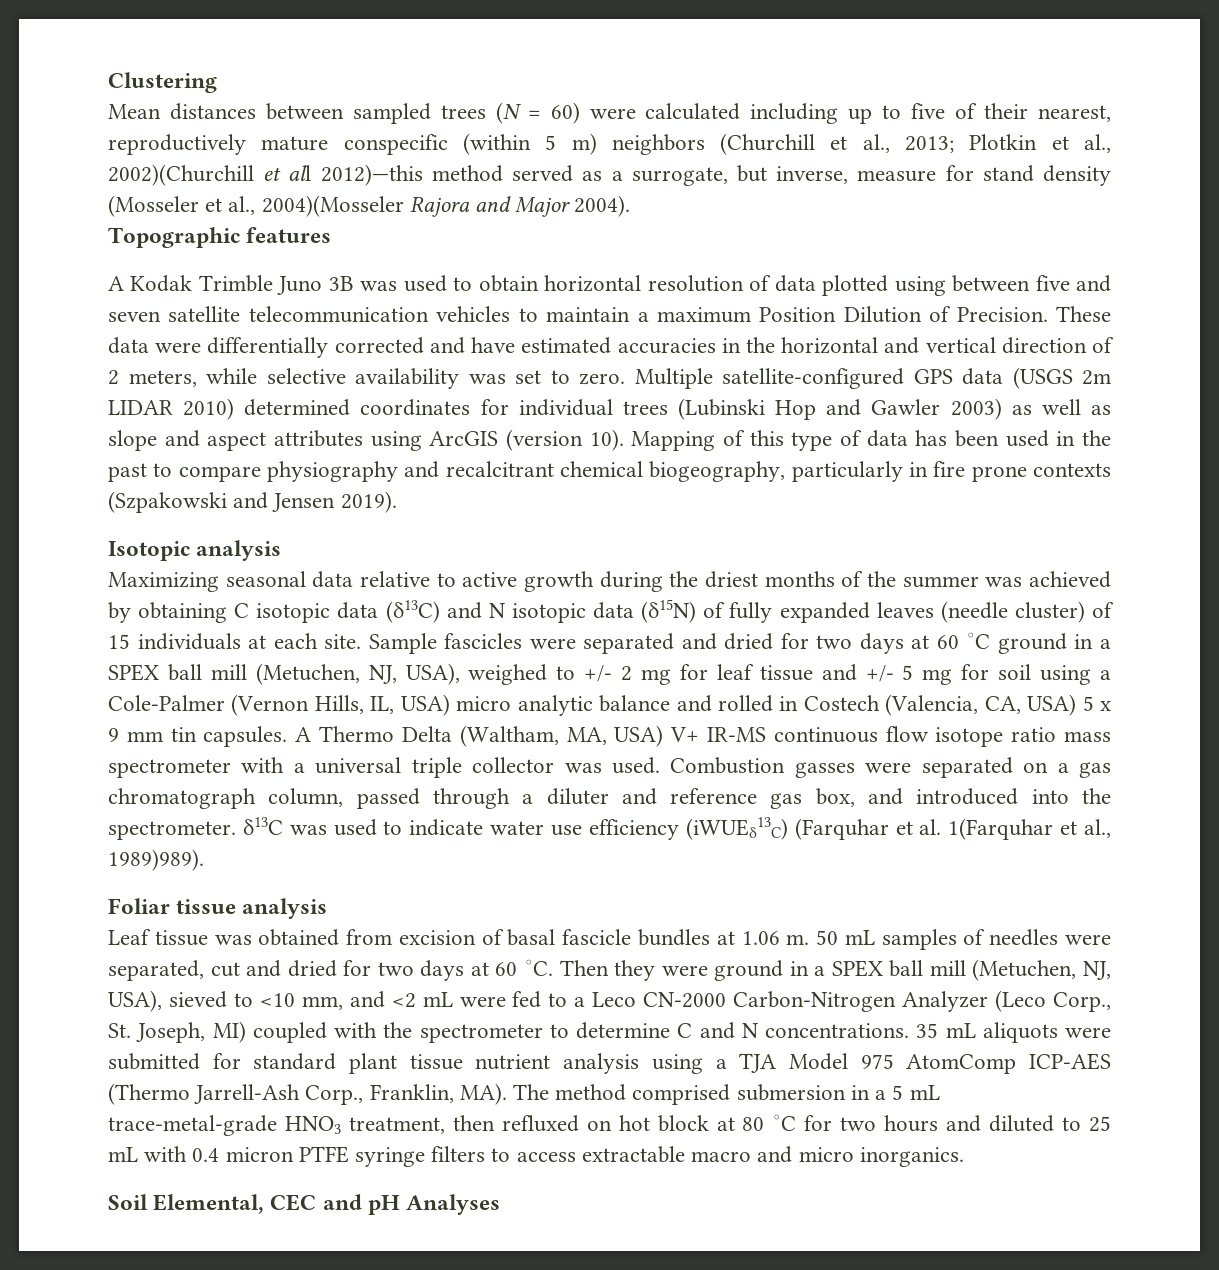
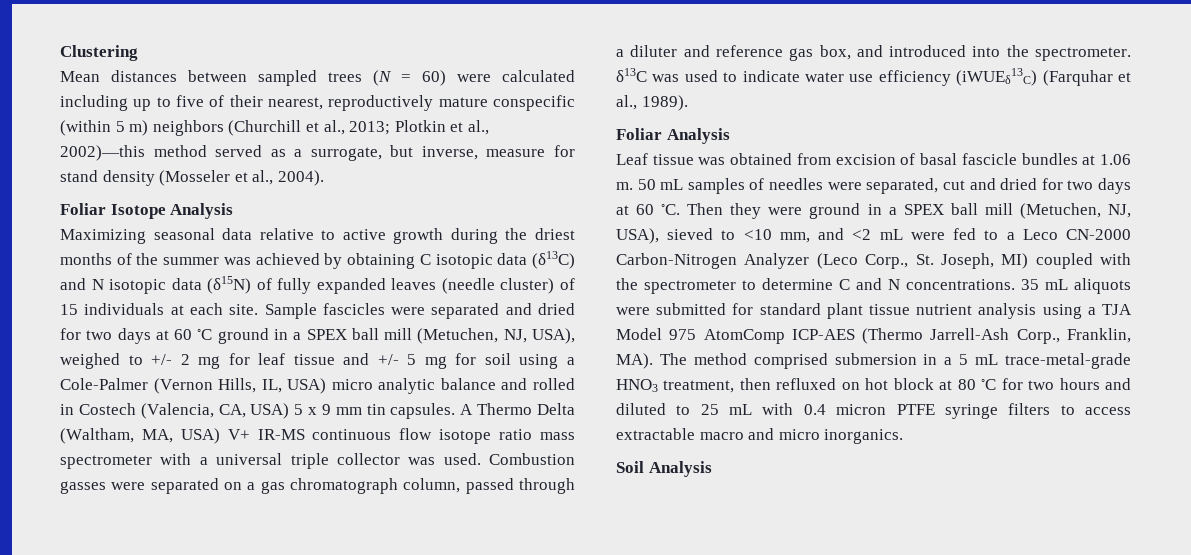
- Mean distances between sampled trees (N = 60) were calculated including up to five of their nearest, reproductively mature conspecific (within 5 m) neighbors (Churchill et al., 2013; Plotkin et al., 2002)(Churchill et all 2012)—this method served as a surrogate, but inverse, measure for stand density (Mosseler et al., 2004)(Mosseler Rajora and Major 2004).
- Topographic features
- A Kodak Trimble Juno 3B was used to obtain horizontal resolution of data plotted using between five and seven satellite telecommunication vehicles to maintain a maximum Position Dilution of Precision. These data were differentially corrected and have estimated accuracies in the horizontal and vertical direction of 2 meters, while selective availability was set to zero. Multiple satellite-configured GPS data (USGS 2m LIDAR 2010) determined coordinates for individual trees (Lubinski Hop and Gawler 2003) as well as slope and aspect attributes using ArcGIS (version 10). Mapping of this type of data has been used in the past to compare physiography and recalcitrant chemical biogeography, particularly in fire prone contexts (Szpakowski and Jensen 2019).
- Isotopic analysis
+ Mean distances between sampled trees (N = 60) were calculated including up to five of their nearest, reproductively mature conspecific (within 5 m) neighbors (Churchill et al., 2013; Plotkin et al., 2002)—this method served as a surrogate, but inverse, measure for stand density (Mosseler et al., 2004).
+ Foliar Isotope Analysis
- Combustion gasses were separated on a gas chromatograph column, passed through a diluter and reference gas box, and introduced into the spectrometer. δ13C was used to indicate water use efficiency (iWUEδ13C) (Farquhar et al. 1(Farquhar et al., 1989)989).
- Foliar tissue analysis
+ Combustion gasses were separated on a gas chromatograph column, passed through a diluter and reference gas box, and introduced into the spectrometer. δ13C was used to indicate water use efficiency (iWUEδ13C) (Farquhar et al., 1989).
+ Foliar Analysis
- Soil Elemental, CEC and pH Analyses
+ Soil Analysis

